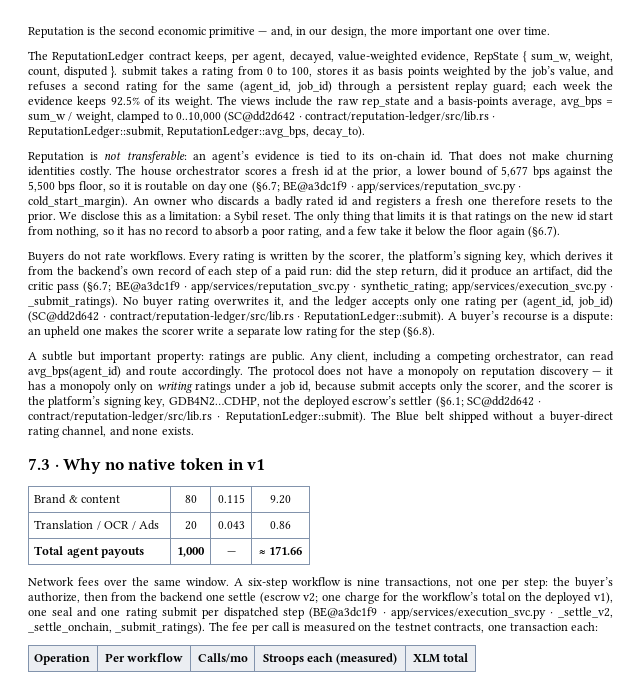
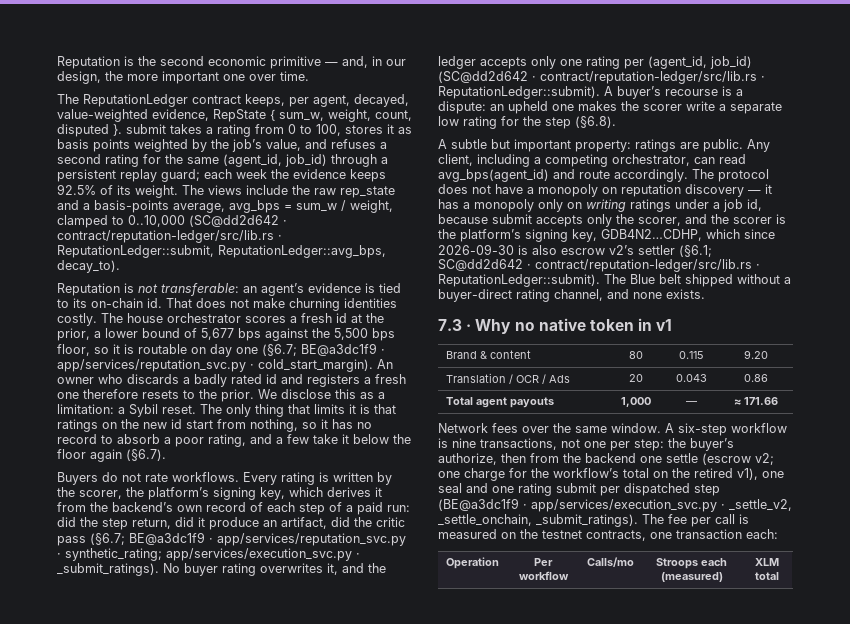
- The protocol does not have a monopoly on reputation discovery — it has a monopoly only on writing ratings under a job id, because submit accepts only the scorer, and the scorer is the platform’s signing key, GDB4N2…CDHP, not the deployed escrow’s settler (§6.1; SC@dd2d642 · contract/reputation-ledger/src/lib.rs · ReputationLedger::submit).
+ The protocol does not have a monopoly on reputation discovery — it has a monopoly only on writing ratings under a job id, because submit accepts only the scorer, and the scorer is the platform’s signing key, GDB4N2…CDHP, which since 2026-09-30 is also escrow v2’s settler (§6.1; SC@dd2d642 · contract/reputation-ledger/src/lib.rs · ReputationLedger::submit).
- A six-step workflow is nine transactions, not one per step: the buyer’s authorize, then from the backend one settle (escrow v2; one charge for the workflow’s total on the deployed v1), one seal and one rating submit per dispatched step (BE@a3dc1f9 · app/services/execution_svc.py · _settle_v2, _settle_onchain, _submit_ratings).
+ A six-step workflow is nine transactions, not one per step: the buyer’s authorize, then from the backend one settle (escrow v2; one charge for the workflow’s total on the retired v1), one seal and one rating submit per dispatched step (BE@a3dc1f9 · app/services/execution_svc.py · _settle_v2, _settle_onchain, _submit_ratings).

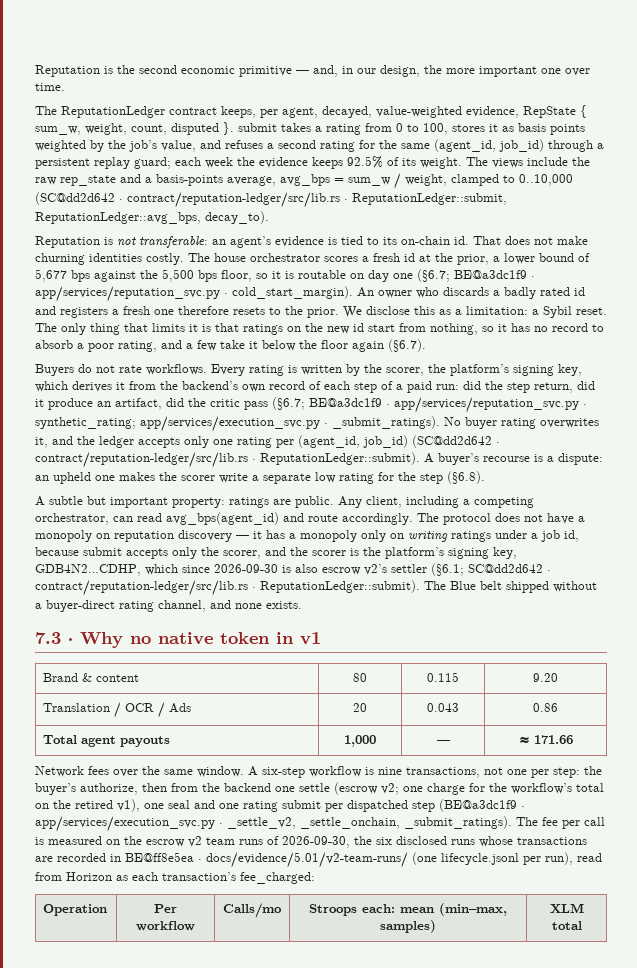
- The fee per call is measured on the testnet contracts, one transaction each:
+ The fee per call is measured on the escrow v2 team runs of 2026-09-30, the six disclosed runs whose transactions are recorded in BE@ff8e5ea · docs/evidence/5.01/v2-team-runs/ (one lifecycle.jsonl per run), read from Horizon as each transaction’s fee_charged:
- Operation | Per workflow | Calls/mo | Stroops each (measured) | XLM total
+ Operation | Per workflow | Calls/mo | Stroops each: mean (min–max, samples) | XLM total

